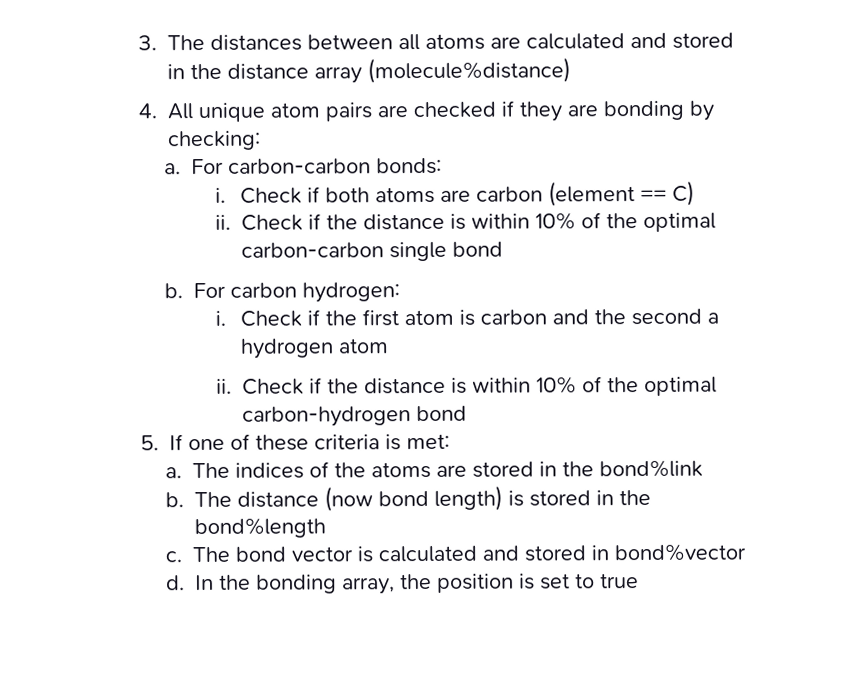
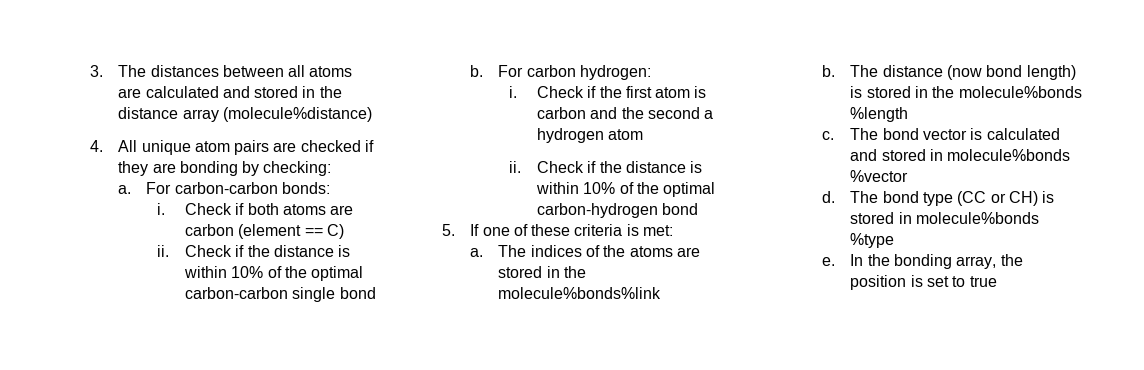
- The indices of the atoms are stored in the bond%link
+ The indices of the atoms are stored in the molecule%bonds%link
- The distance (now bond length) is stored in the bond%length
+ The distance (now bond length) is stored in the molecule%bonds %length
- The bond vector is calculated and stored in bond%vector
- d.
+ The bond vector is calculated and stored in molecule%bonds %vector
+ d. The bond type (CC or CH) is stored in molecule%bonds %type
+ e.

